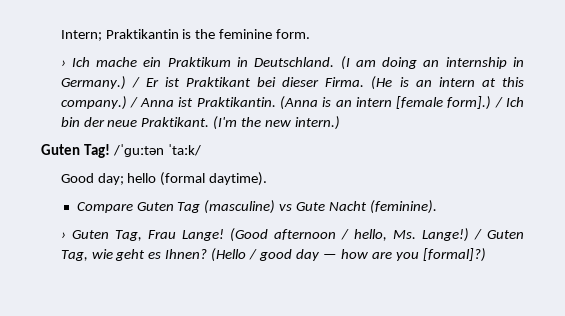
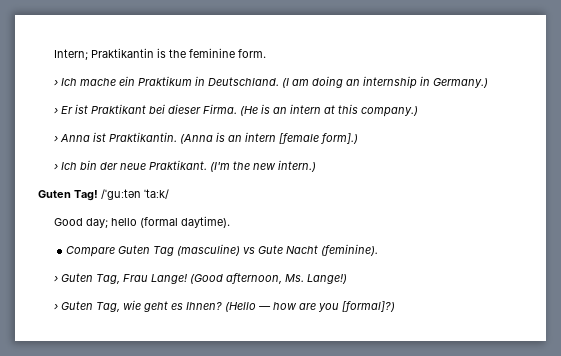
- (I am doing an internship in Germany.) / Er ist Praktikant bei dieser Firma.
+ (I am doing an internship in Germany.)
+ › Er ist Praktikant bei dieser Firma.
- (He is an intern at this company.) / Anna ist Praktikantin.
+ (He is an intern at this company.)
+ › Anna ist Praktikantin.
- (Anna is an intern [female form].) / Ich bin der neue Praktikant.
+ (Anna is an intern [female form].)
+ › Ich bin der neue Praktikant.
- (Good afternoon / hello, Ms. Lange!) / Guten Tag, wie geht es Ihnen?
+ (Good afternoon, Ms. Lange!)
+ › Guten Tag, wie geht es Ihnen?
- (Hello / good day — how are you [formal]?)
+ (Hello — how are you [formal]?)

